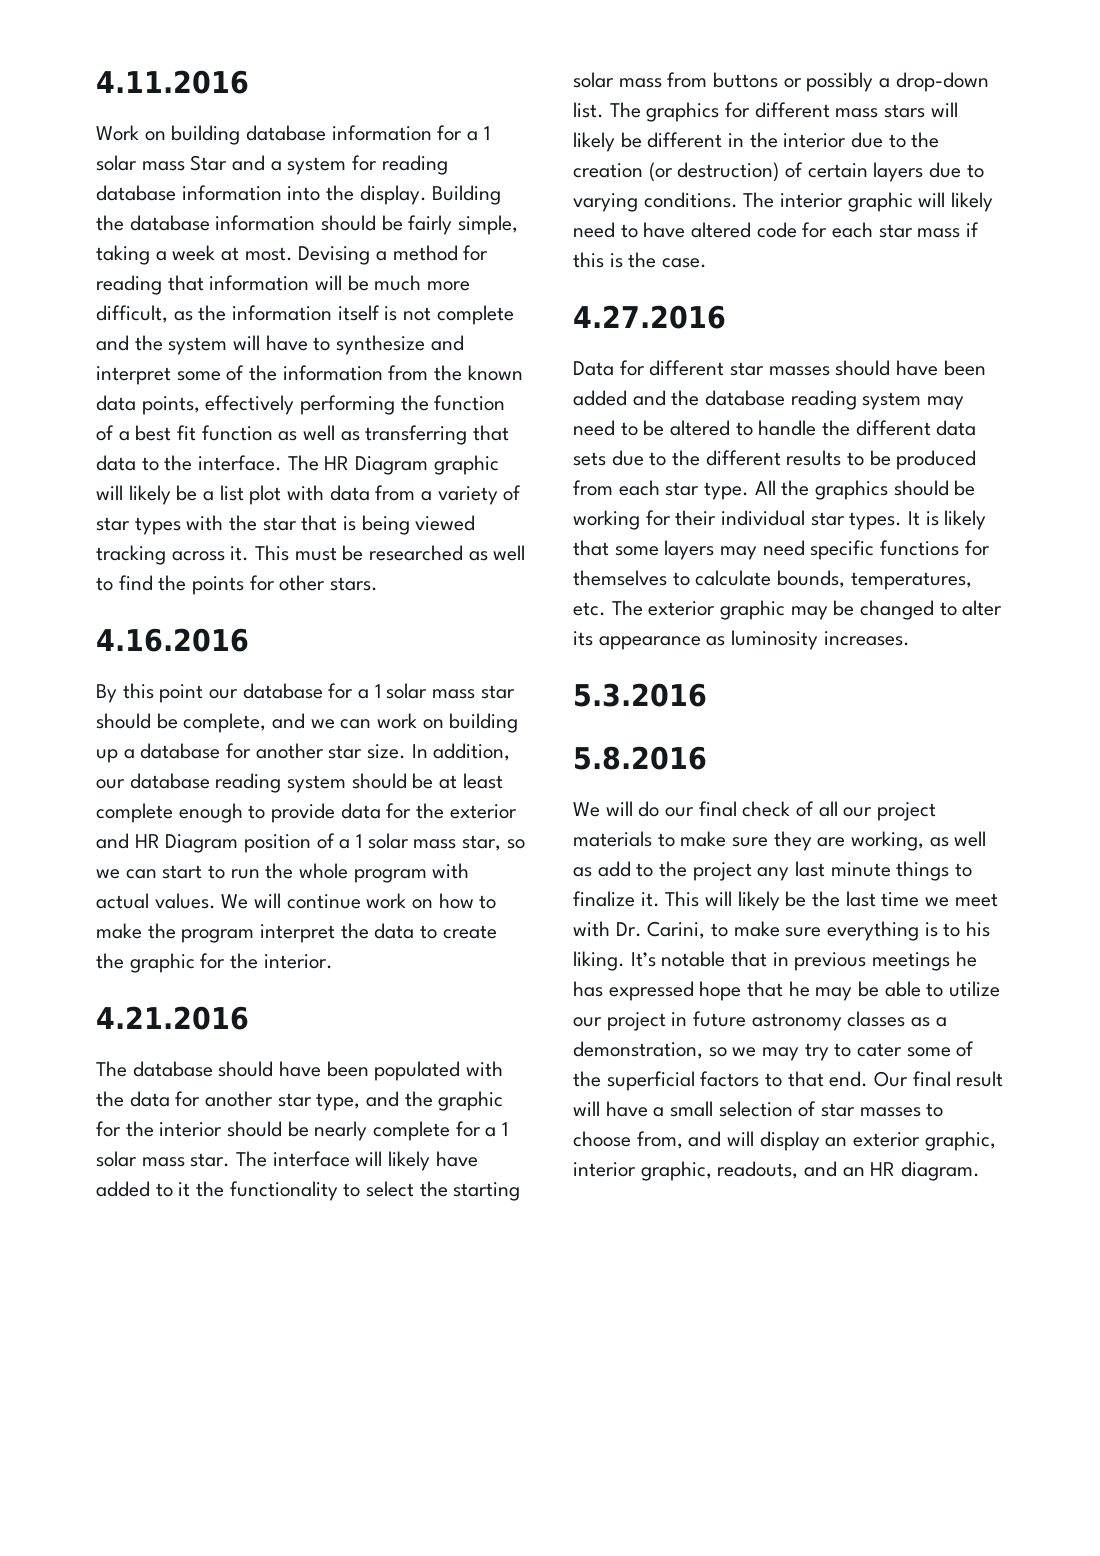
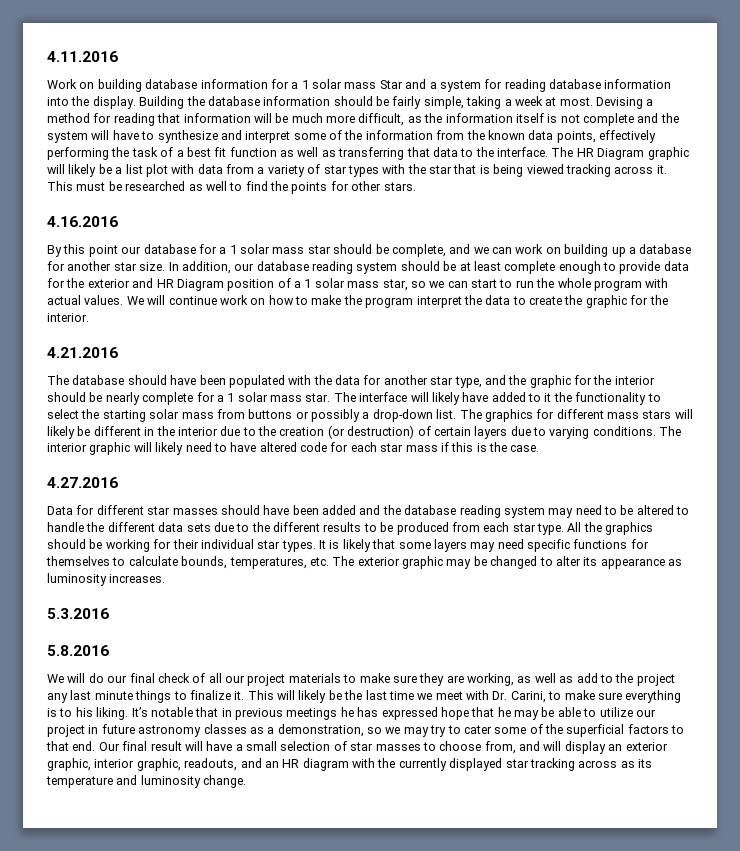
- Devising a method for reading that information will be much more difficult, as the information itself is not complete and the system will have to synthesize and interpret some of the information from the known data points, effectively performing the function of a best fit function as well as transferring that data to the interface.
+ Devising a method for reading that information will be much more difficult, as the information itself is not complete and the system will have to synthesize and interpret some of the information from the known data points, effectively performing the task of a best fit function as well as transferring that data to the interface.
- Our final result will have a small selection of star masses to choose from, and will display an exterior graphic, interior graphic, readouts, and an HR diagram.
+ Our final result will have a small selection of star masses to choose from, and will display an exterior graphic, interior graphic, readouts, and an HR diagram with the currently displayed star tracking across as its temperature and luminosity change.

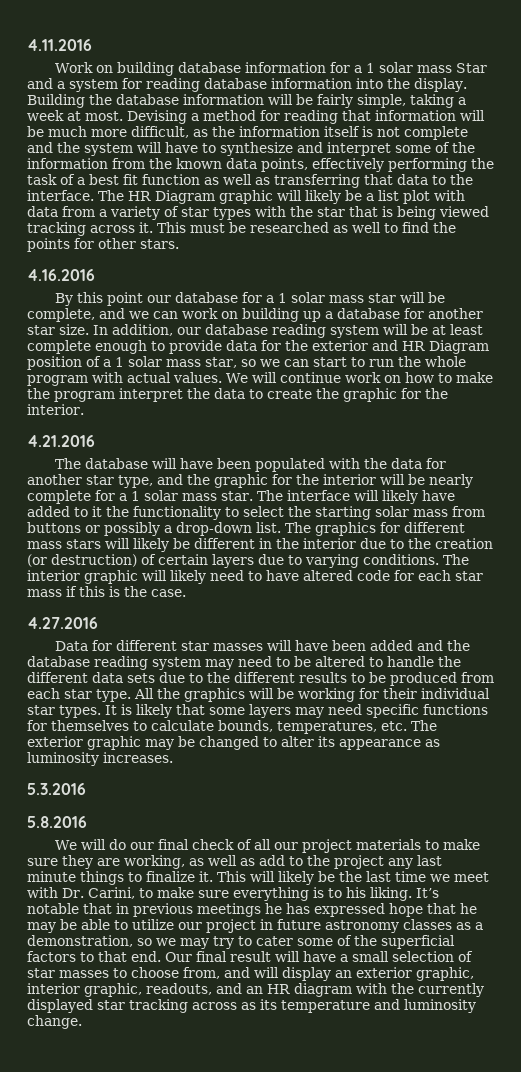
- Building the database information should be fairly simple, taking a week at most.
+ Building the database information will be fairly simple, taking a week at most.
- By this point our database for a 1 solar mass star should be complete, and we can work on building up a database for another star size.
+ By this point our database for a 1 solar mass star will be complete, and we can work on building up a database for another star size.
- In addition, our database reading system should be at least complete enough to provide data for the exterior and HR Diagram position of a 1 solar mass star, so we can start to run the whole program with actual values.
+ In addition, our database reading system will be at least complete enough to provide data for the exterior and HR Diagram position of a 1 solar mass star, so we can start to run the whole program with actual values.
- The database should have been populated with the data for another star type, and the graphic for the interior should be nearly complete for a 1 solar mass star.
+ The database will have been populated with the data for another star type, and the graphic for the interior will be nearly complete for a 1 solar mass star.
- Data for different star masses should have been added and the database reading system may need to be altered to handle the different data sets due to the different results to be produced from each star type.
+ Data for different star masses will have been added and the database reading system may need to be altered to handle the different data sets due to the different results to be produced from each star type.
- All the graphics should be working for their individual star types.
+ All the graphics will be working for their individual star types.

